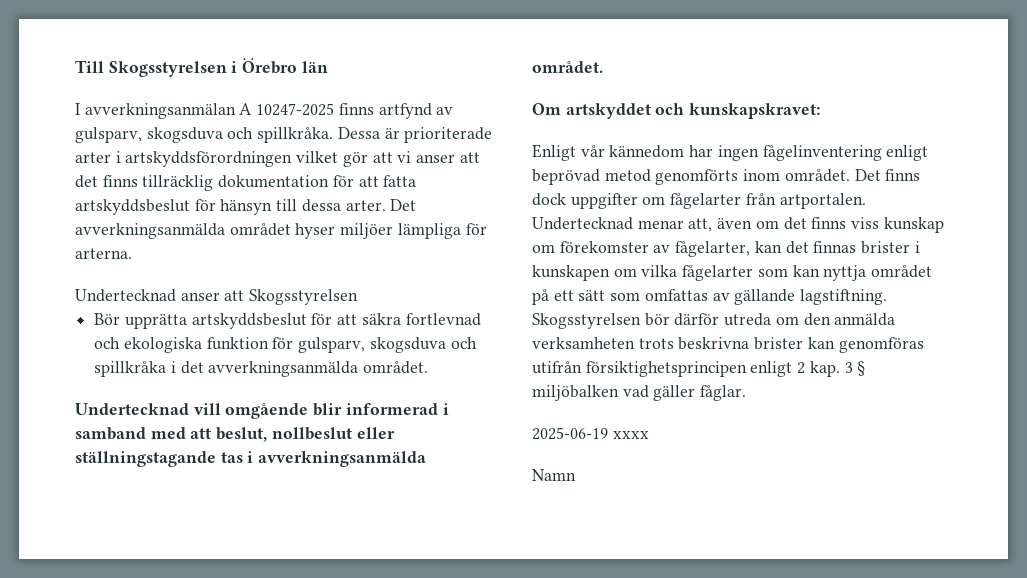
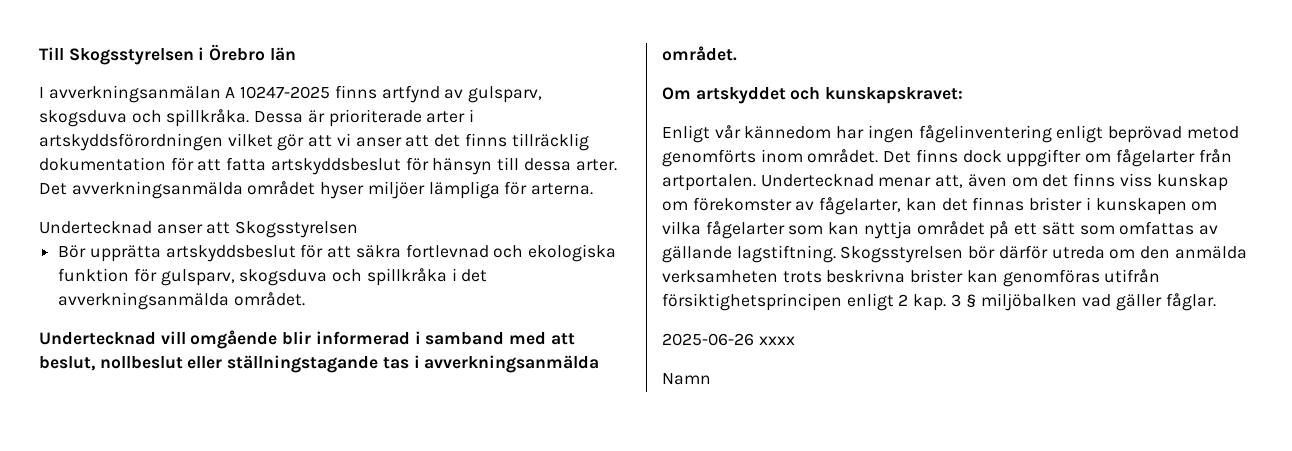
- 2025-06-19 xxxx
+ 2025-06-26 xxxx

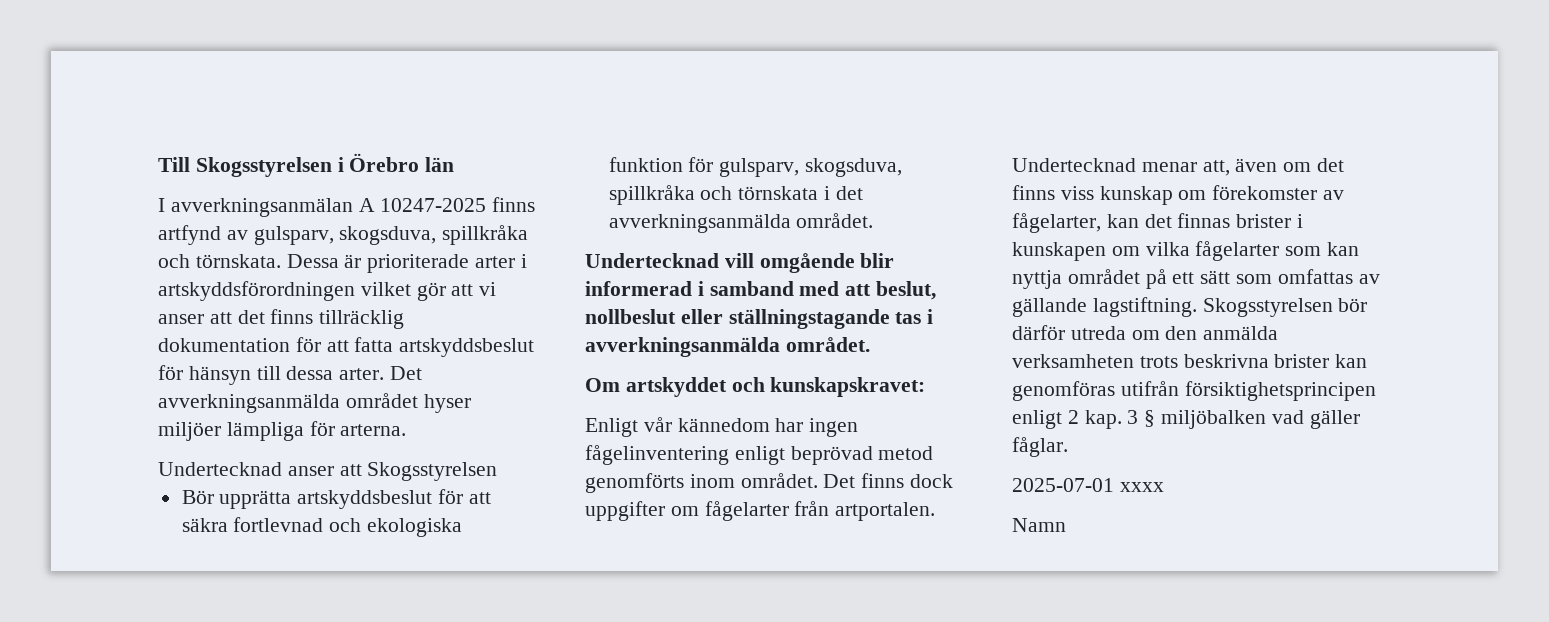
- I avverkningsanmälan A 10247-2025 finns artfynd av gulsparv, skogsduva och spillkråka.
+ I avverkningsanmälan A 10247-2025 finns artfynd av gulsparv, skogsduva, spillkråka och törnskata.
- Bör upprätta artskyddsbeslut för att säkra fortlevnad och ekologiska funktion för gulsparv, skogsduva och spillkråka i det avverkningsanmälda området.
+ Bör upprätta artskyddsbeslut för att säkra fortlevnad och ekologiska funktion för gulsparv, skogsduva, spillkråka och törnskata i det avverkningsanmälda området.
- 2025-06-26 xxxx
+ 2025-07-01 xxxx

